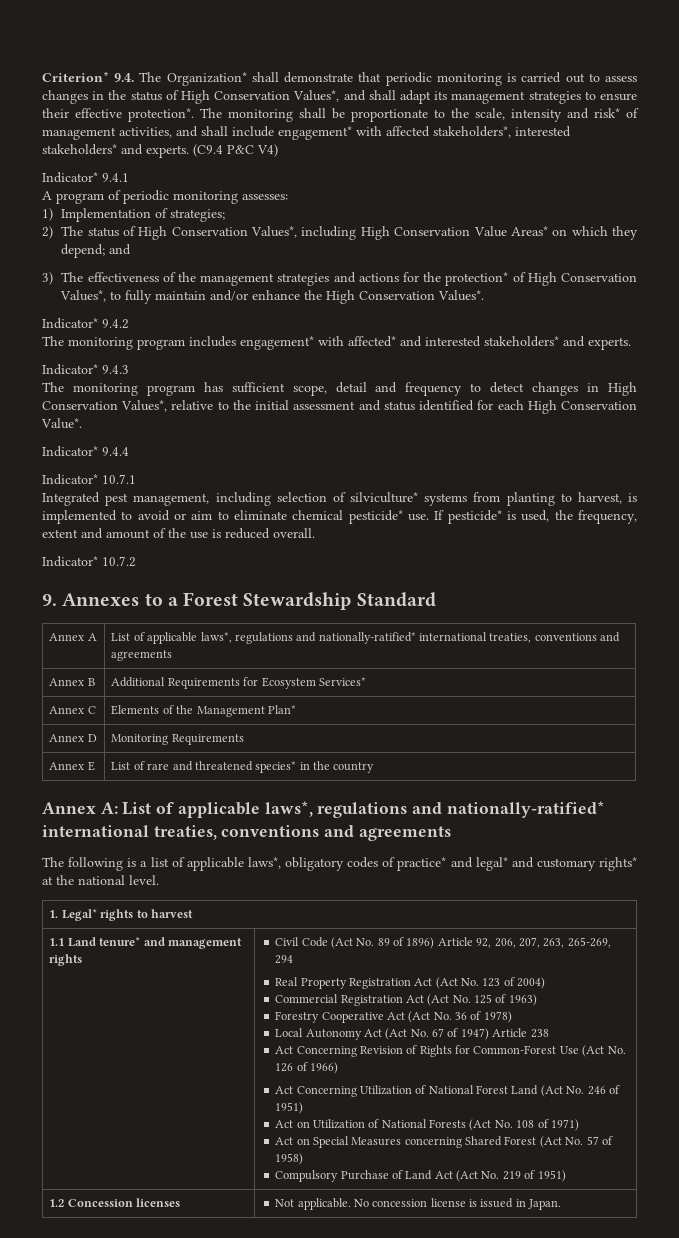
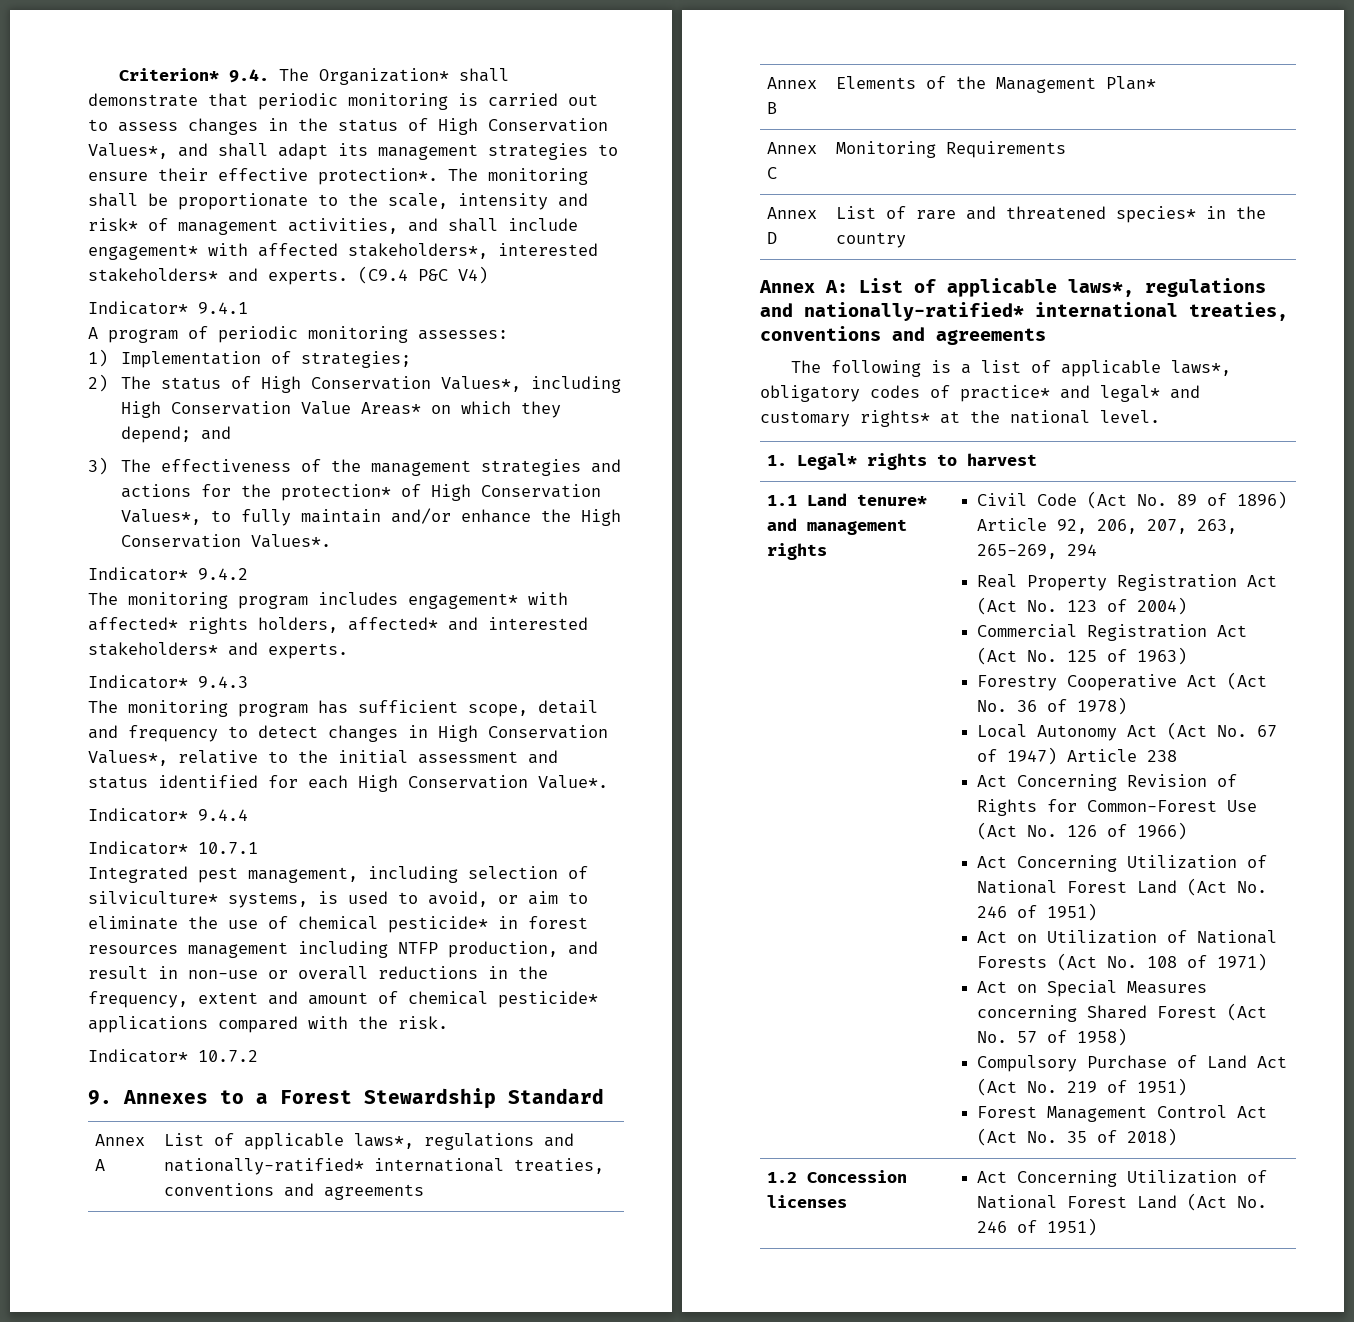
- The monitoring program includes engagement* with affected* and interested stakeholders* and experts.
+ The monitoring program includes engagement* with affected* rights holders, affected* and interested stakeholders* and experts.
- Integrated pest management, including selection of silviculture* systems from planting to harvest, is implemented to avoid or aim to eliminate chemical pesticide* use. If pesticide* is used, the frequency, extent and amount of the use is reduced overall.
+ Integrated pest management, including selection of silviculture* systems, is used to avoid, or aim to eliminate the use of chemical pesticide* in forest resources management including NTFP production, and result in non-use or overall reductions in the frequency, extent and amount of chemical pesticide* applications compared with the risk.
- Annex B | Additional Requirements for Ecosystem Services*
- Annex C | Elements of the Management Plan*
+ Annex B | Elements of the Management Plan*
- Annex D | Monitoring Requirements
+ Annex C | Monitoring Requirements
- Annex E | List of rare and threatened species* in the country
+ Annex D | List of rare and threatened species* in the country
- 1.2 Concession licenses | Not applicable. No concession license is issued in Japan.
+ Forest Management Control Act (Act No. 35 of 2018)
+ 1.2 Concession licenses | Act Concerning Utilization of National Forest Land (Act No. 246 of 1951)

